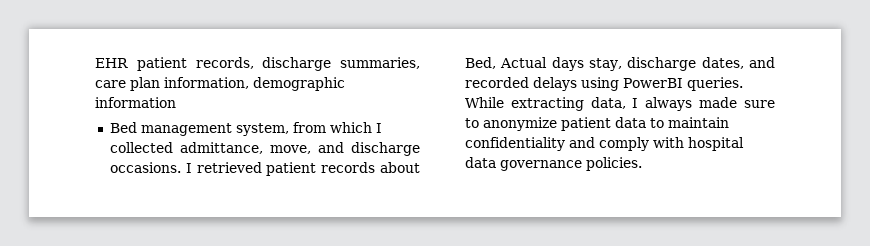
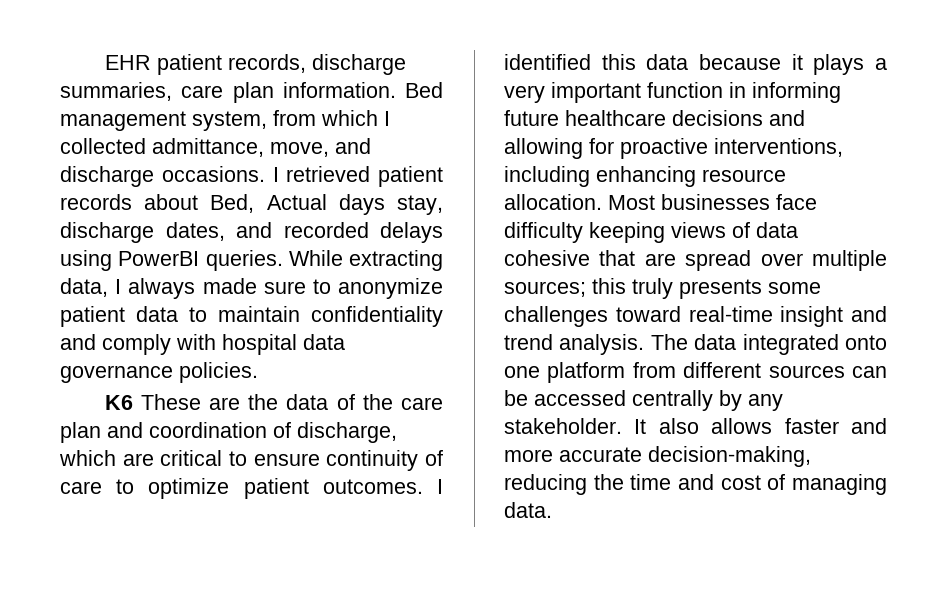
- EHR patient records, discharge summaries, care plan information, demographic information
- Bed management system, from which I collected admittance, move, and discharge occasions.
+ EHR patient records, discharge summaries, care plan information. Bed management system, from which I collected admittance, move, and discharge occasions.
+ K6 These are the data of the care plan and coordination of discharge, which are critical to ensure continuity of care to optimize patient outcomes. I identified this data because it plays a very important function in informing future healthcare decisions and allowing for proactive interventions, including enhancing resource allocation. Most businesses face difficulty keeping views of data cohesive that are spread over multiple sources; this truly presents some challenges toward real-time insight and trend analysis. The data integrated onto one platform from different sources can be accessed centrally by any stakeholder. It also allows faster and more accurate decision-making, reducing the time and cost of managing data.

